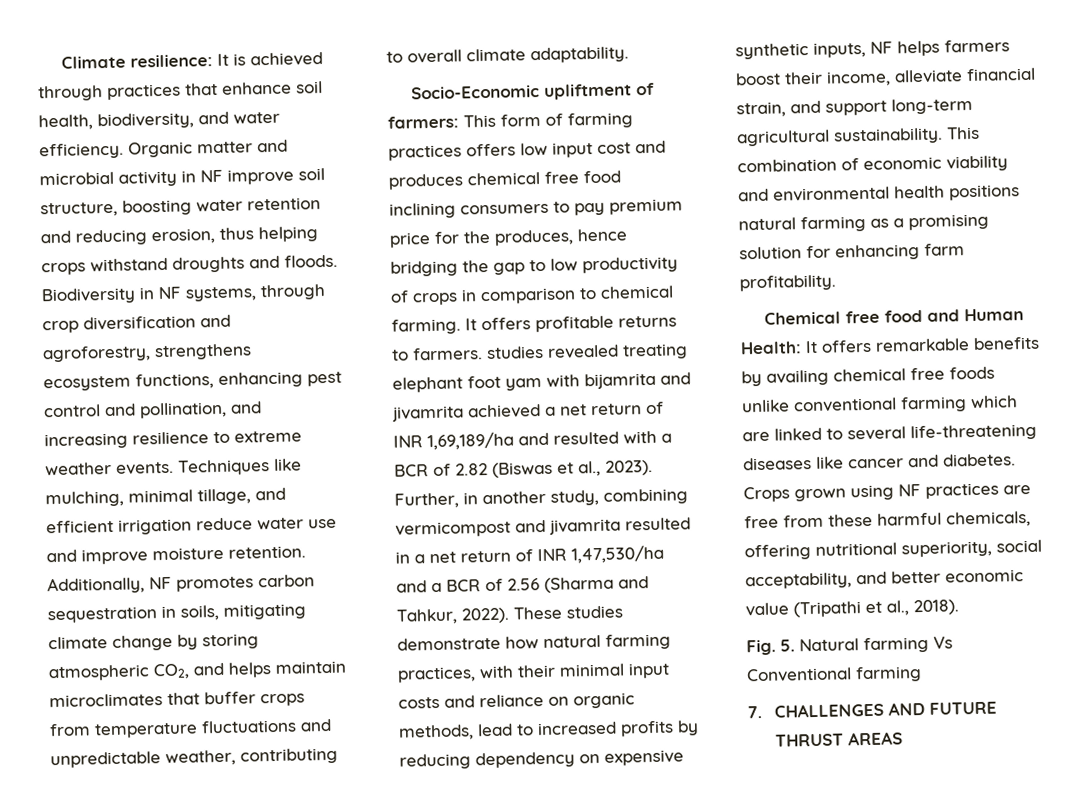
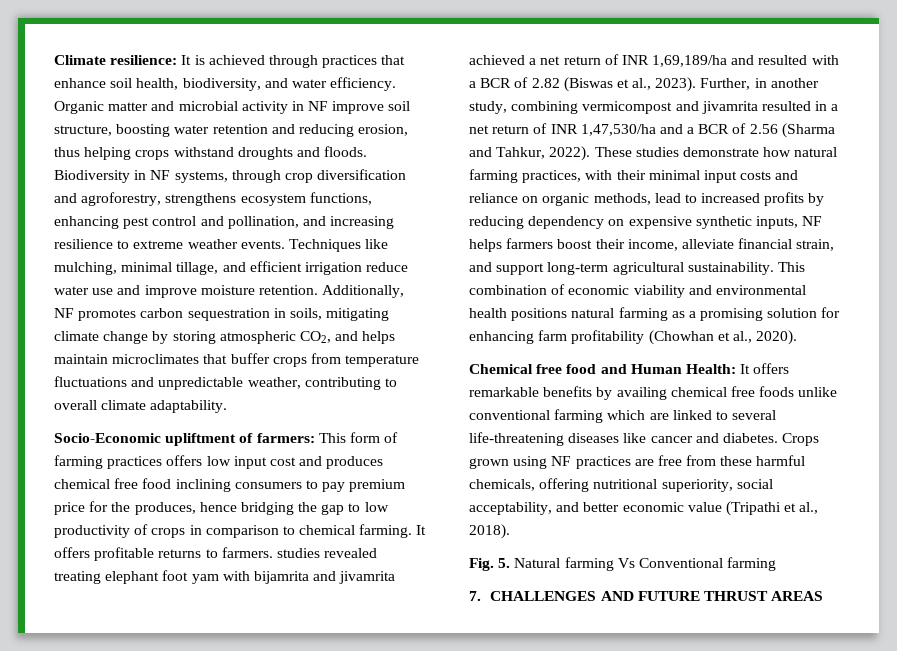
- This combination of economic viability and environmental health positions natural farming as a promising solution for enhancing farm profitability.
+ This combination of economic viability and environmental health positions natural farming as a promising solution for enhancing farm profitability (Chowhan et al., 2020).

